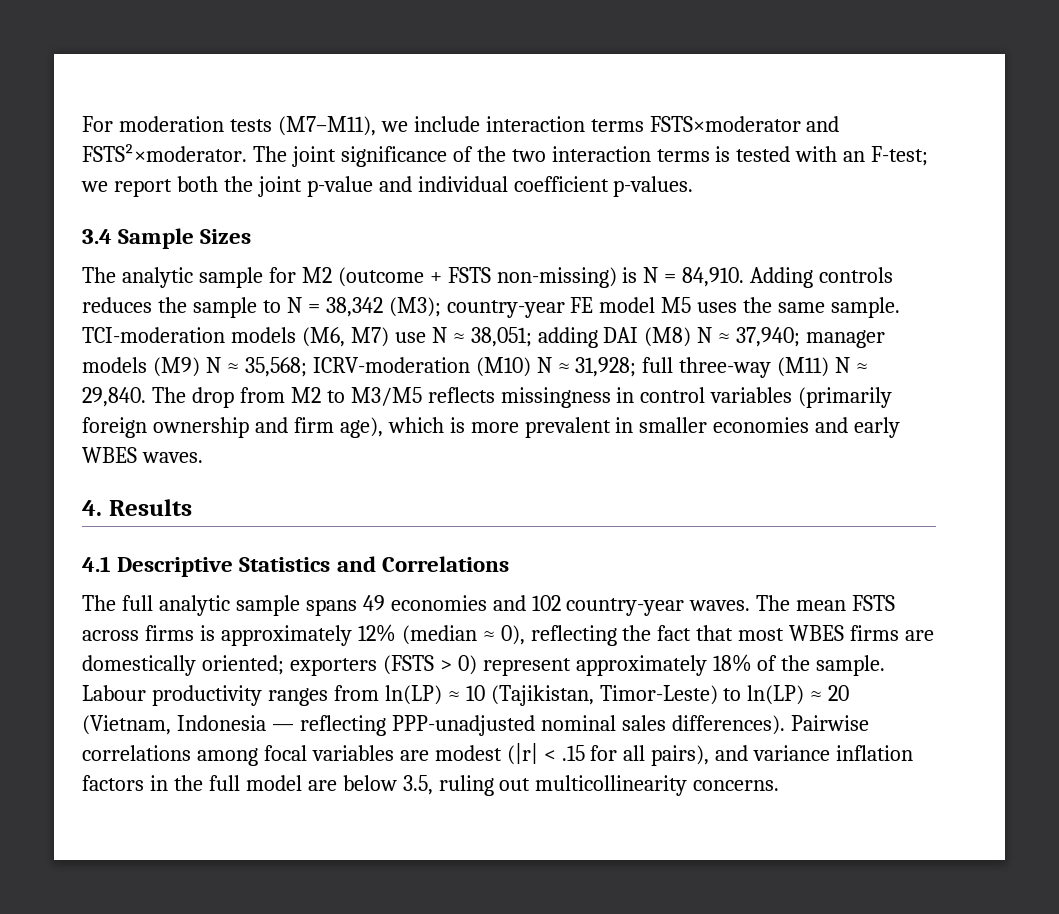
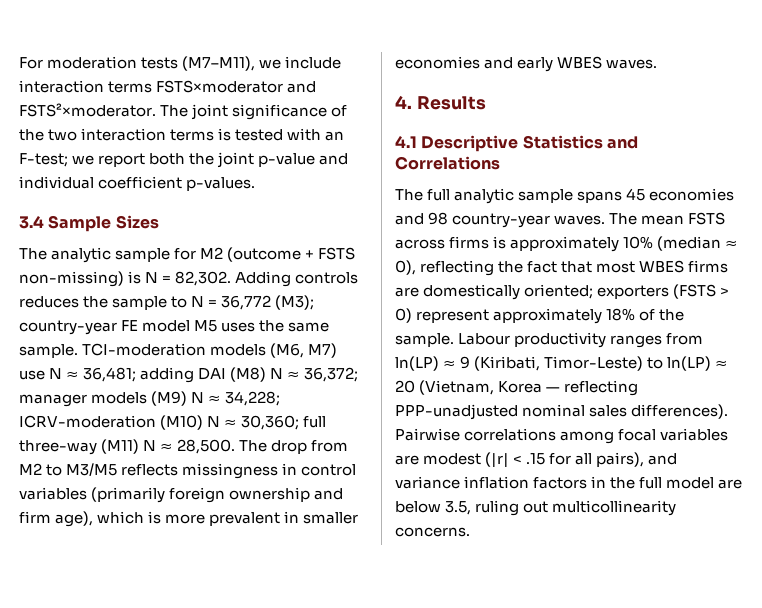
- The analytic sample for M2 (outcome + FSTS non-missing) is N = 84,910.
+ The analytic sample for M2 (outcome + FSTS non-missing) is N = 82,302.
- Adding controls reduces the sample to N = 38,342 (M3); country-year FE model M5 uses the same sample.
+ Adding controls reduces the sample to N = 36,772 (M3); country-year FE model M5 uses the same sample.
- TCI-moderation models (M6, M7) use N ≈ 38,051; adding DAI (M8) N ≈ 37,940; manager models (M9) N ≈ 35,568; ICRV-moderation (M10) N ≈ 31,928; full three-way (M11) N ≈ 29,840.
+ TCI-moderation models (M6, M7) use N ≈ 36,481; adding DAI (M8) N ≈ 36,372; manager models (M9) N ≈ 34,228; ICRV-moderation (M10) N ≈ 30,360; full three-way (M11) N ≈ 28,500.
- The full analytic sample spans 49 economies and 102 country-year waves.
+ The full analytic sample spans 45 economies and 98 country-year waves.
- The mean FSTS across firms is approximately 12% (median ≈ 0), reflecting the fact that most WBES firms are domestically oriented; exporters (FSTS > 0) represent approximately 18% of the sample.
+ The mean FSTS across firms is approximately 10% (median ≈ 0), reflecting the fact that most WBES firms are domestically oriented; exporters (FSTS > 0) represent approximately 18% of the sample.
- Labour productivity ranges from ln(LP) ≈ 10 (Tajikistan, Timor-Leste) to ln(LP) ≈ 20 (Vietnam, Indonesia — reflecting PPP-unadjusted nominal sales differences).
+ Labour productivity ranges from ln(LP) ≈ 9 (Kiribati, Timor-Leste) to ln(LP) ≈ 20 (Vietnam, Korea — reflecting PPP-unadjusted nominal sales differences).

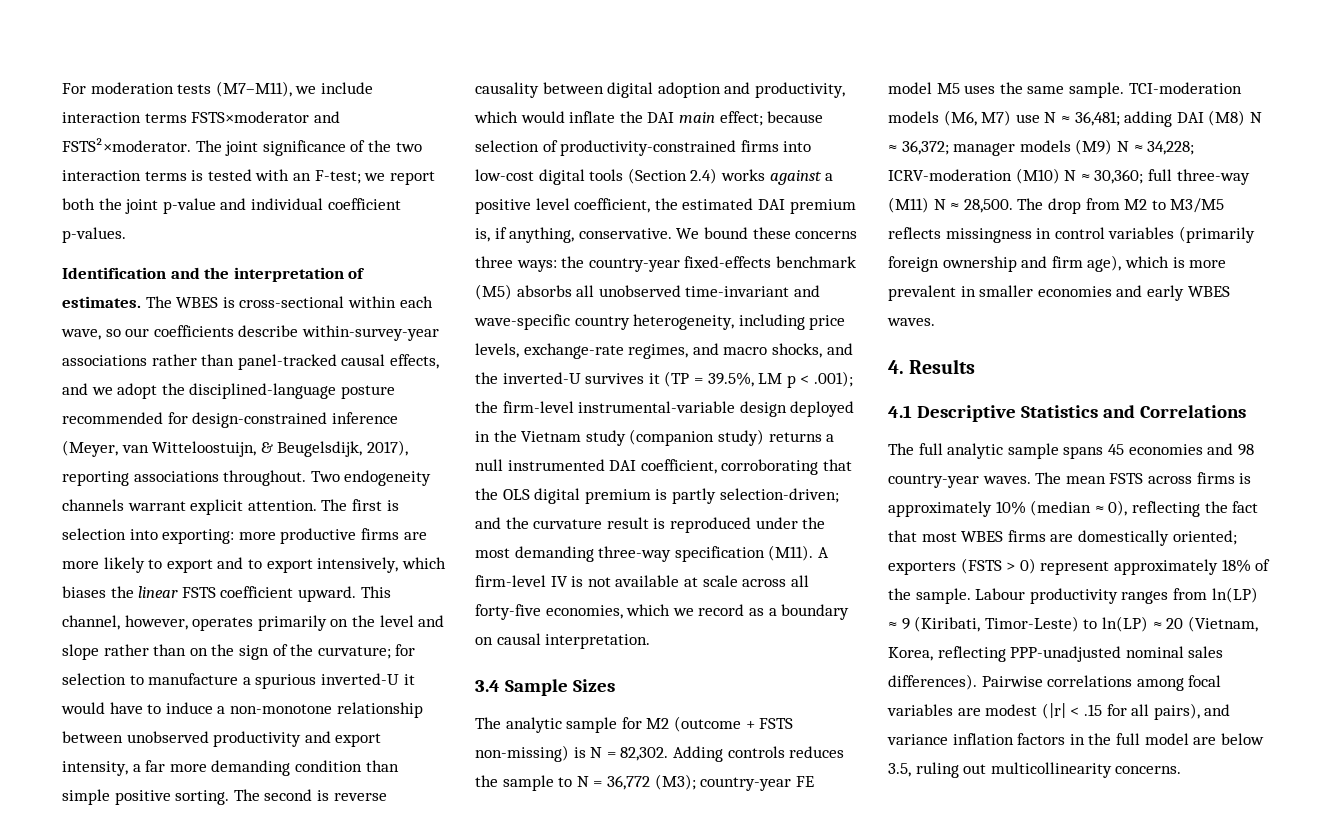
+ Identification and the interpretation of estimates. The WBES is cross-sectional within each wave, so our coefficients describe within-survey-year associations rather than panel-tracked causal effects, and we adopt the disciplined-language posture recommended for design-constrained inference (Meyer, van Witteloostuijn, & Beugelsdijk, 2017), reporting associations throughout. Two endogeneity channels warrant explicit attention. The first is selection into exporting: more productive firms are more likely to export and to export intensively, which biases the linear FSTS coefficient upward. This channel, however, operates primarily on the level and slope rather than on the sign of the curvature; for selection to manufacture a spurious inverted-U it would have to induce a non-monotone relationship between unobserved productivity and export intensity, a far more demanding condition than simple positive sorting. The second is reverse causality between digital adoption and productivity, which would inflate the DAI main effect; because selection of productivity-constrained firms into low-cost digital tools (Section 2.4) works against a positive level coefficient, the estimated DAI premium is, if anything, conservative. We bound these concerns three ways: the country-year fixed-effects benchmark (M5) absorbs all unobserved time-invariant and wave-specific country heterogeneity, including price levels, exchange-rate regimes, and macro shocks, and the inverted-U survives it (TP = 39.5%, LM p < .001); the firm-level instrumental-variable design deployed in the Vietnam study (companion study) returns a null instrumented DAI coefficient, corroborating that the OLS digital premium is partly selection-driven; and the curvature result is reproduced under the most demanding three-way specification (M11). A firm-level IV is not available at scale across all forty-five economies, which we record as a boundary on causal interpretation.
- Labour productivity ranges from ln(LP) ≈ 9 (Kiribati, Timor-Leste) to ln(LP) ≈ 20 (Vietnam, Korea — reflecting PPP-unadjusted nominal sales differences).
+ Labour productivity ranges from ln(LP) ≈ 9 (Kiribati, Timor-Leste) to ln(LP) ≈ 20 (Vietnam, Korea, reflecting PPP-unadjusted nominal sales differences).

